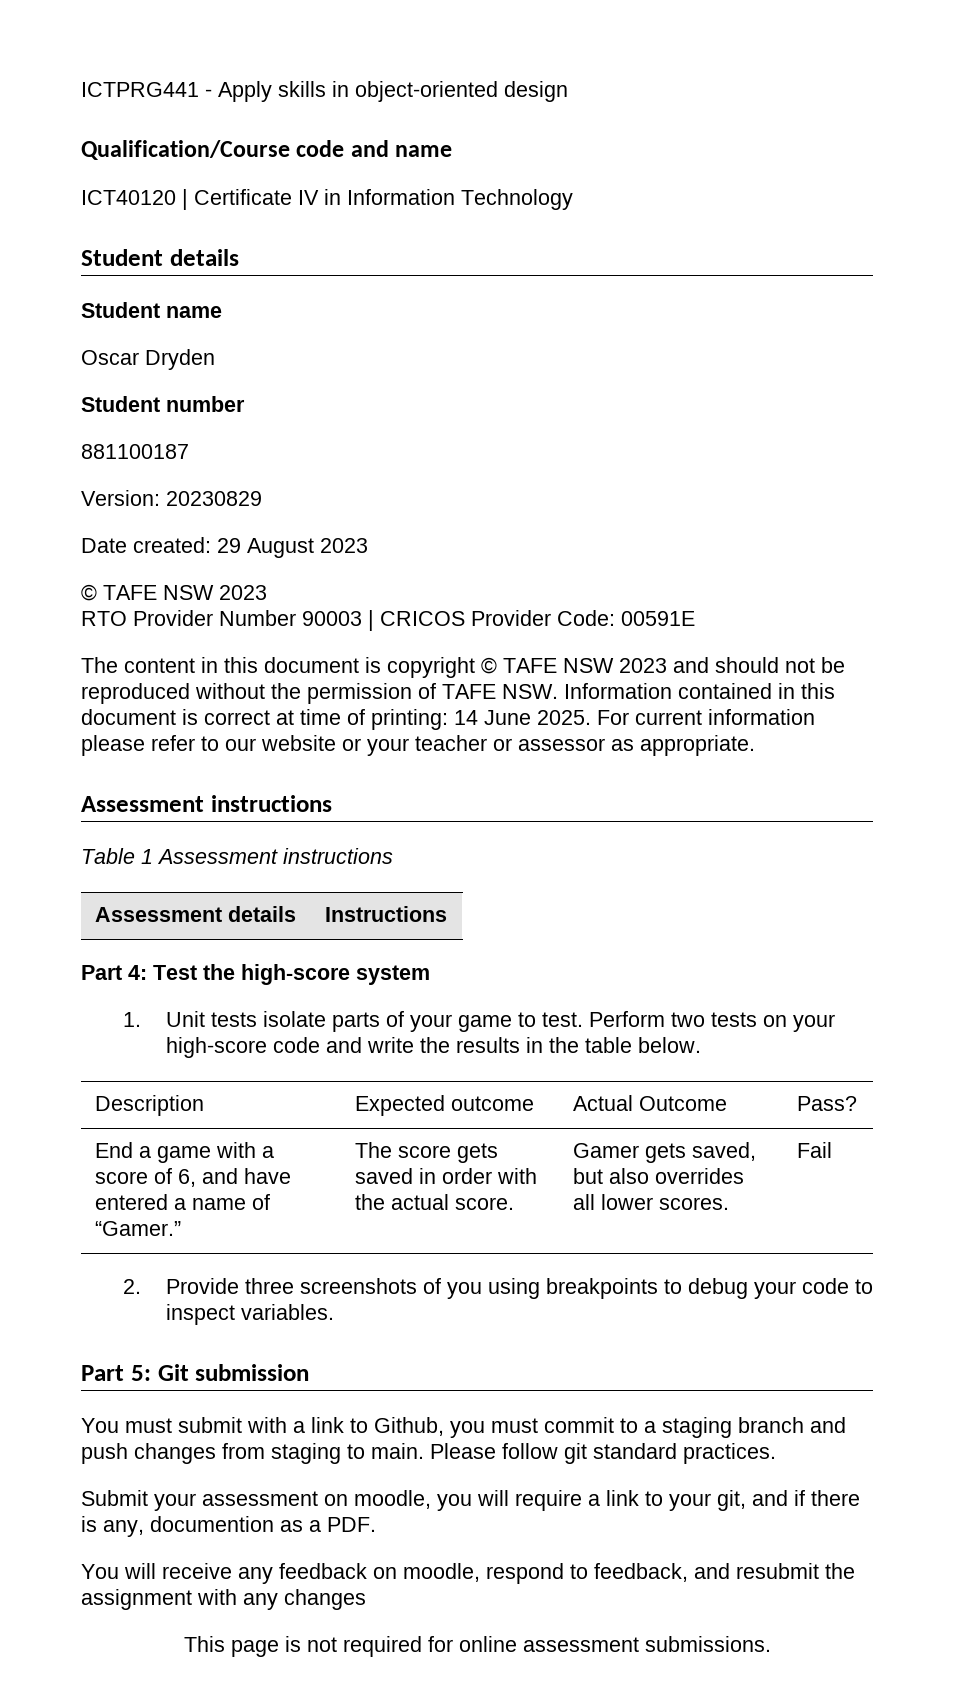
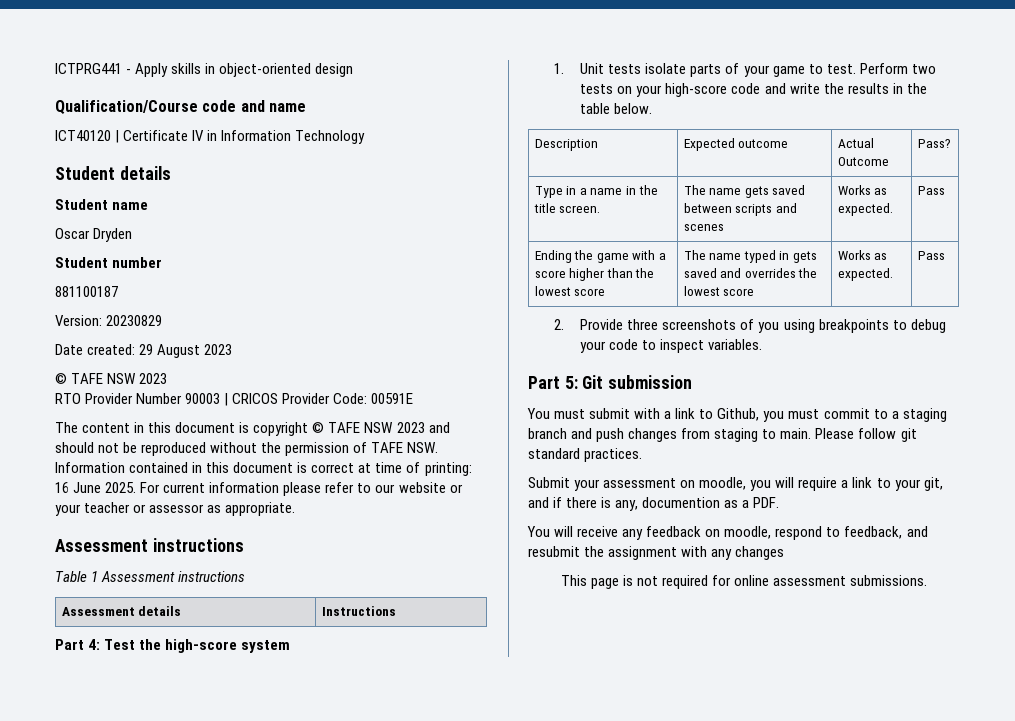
- The content in this document is copyright © TAFE NSW 2023 and should not be reproduced without the permission of TAFE NSW. Information contained in this document is correct at time of printing: 14 June 2025.
+ The content in this document is copyright © TAFE NSW 2023 and should not be reproduced without the permission of TAFE NSW. Information contained in this document is correct at time of printing: 16 June 2025.
- End a game with a score of 6, and have entered a name of “Gamer.” | The score gets saved in order with the actual score. | Gamer gets saved, but also overrides all lower scores. | Fail
+ Type in a name in the title screen. | The name gets saved between scripts and scenes | Works as expected. | Pass
+ Ending the game with a score higher than the lowest score | The name typed in gets saved and overrides the lowest score | Works as expected. | Pass

